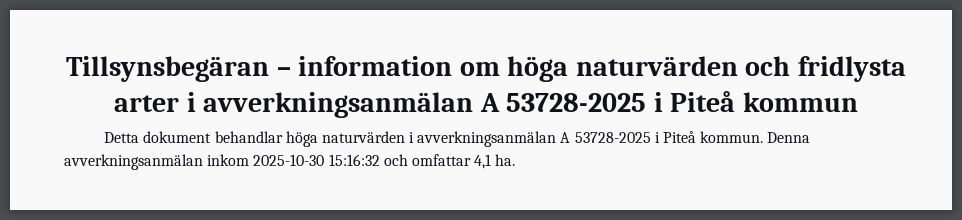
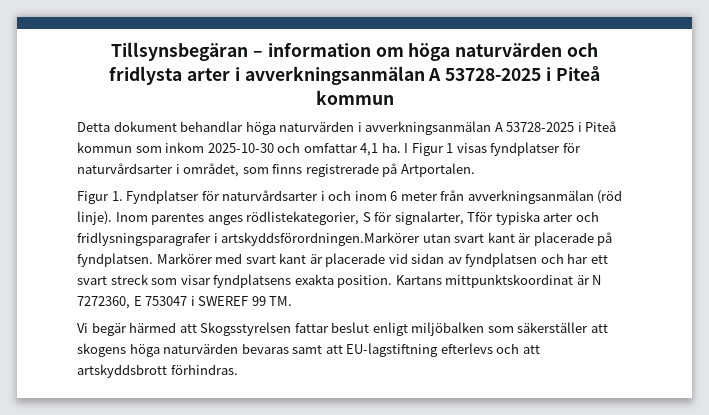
- Detta dokument behandlar höga naturvärden i avverkningsanmälan A 53728-2025 i Piteå kommun. Denna avverkningsanmälan inkom 2025-10-30 15:16:32 och omfattar 4,1 ha.
+ Detta dokument behandlar höga naturvärden i avverkningsanmälan A 53728-2025 i Piteå kommun som inkom 2025-10-30 och omfattar 4,1 ha.
+ I Figur 1 visas fyndplatser för naturvårdsarter i området, som finns registrerade på Artportalen.
+ Figur 1. Fyndplatser för naturvårdsarter i och inom 6 meter från avverkningsanmälan (röd linje). Inom parentes anges rödlistekategorier, S för signalarter, Tför typiska arter och fridlysningsparagrafer i artskyddsförordningen.Markörer utan svart kant är placerade på fyndplatsen. Markörer med svart kant är placerade vid sidan av fyndplatsen och har ett svart streck som visar fyndplatsens exakta position. Kartans mittpunktskoordinat är N 7272360, E 753047 i SWEREF 99 TM.
+ Vi begär härmed att Skogsstyrelsen fattar beslut enligt miljöbalken som säkerställer att skogens höga naturvärden bevaras samt att EU-lagstiftning efterlevs och att artskyddsbrott förhindras.

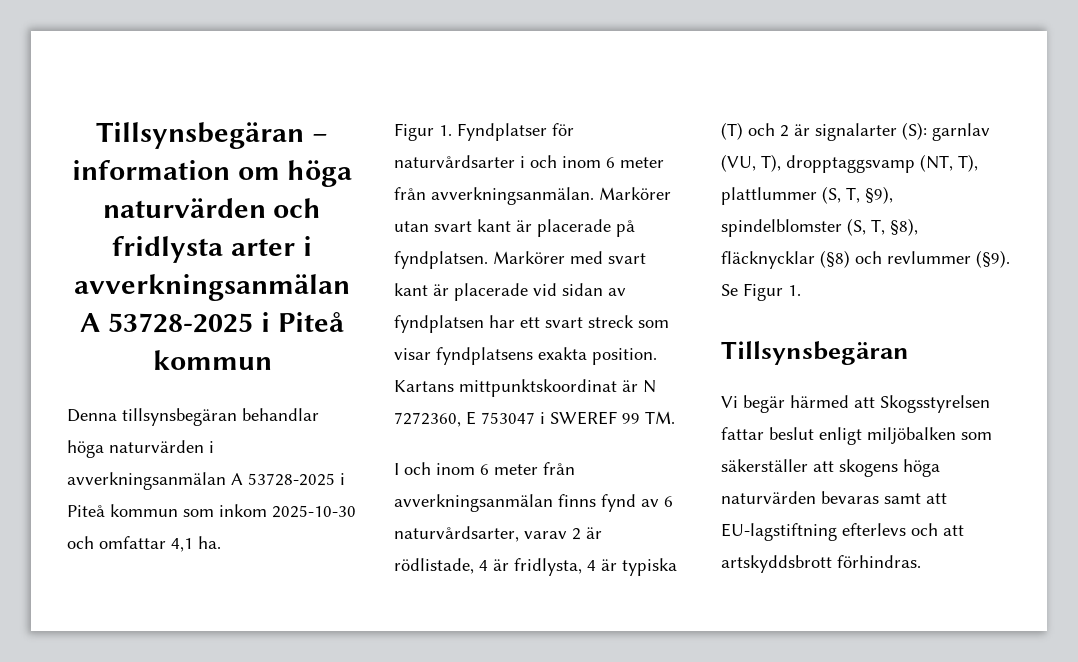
- Detta dokument behandlar höga naturvärden i avverkningsanmälan A 53728-2025 i Piteå kommun som inkom 2025-10-30 och omfattar 4,1 ha. I Figur 1 visas fyndplatser för naturvårdsarter i området, som finns registrerade på Artportalen.
+ Denna tillsynsbegäran behandlar höga naturvärden i avverkningsanmälan A 53728-2025 i Piteå kommun som inkom 2025-10-30 och omfattar 4,1 ha.
- Figur 1. Fyndplatser för naturvårdsarter i och inom 6 meter från avverkningsanmälan (röd linje). Inom parentes anges rödlistekategorier, S för signalarter, Tför typiska arter och fridlysningsparagrafer i artskyddsförordningen.Markörer utan svart kant är placerade på fyndplatsen.
+ Figur 1. Fyndplatser för naturvårdsarter i och inom 6 meter från avverkningsanmälan. Markörer utan svart kant är placerade på fyndplatsen.
- Markörer med svart kant är placerade vid sidan av fyndplatsen och har ett svart streck som visar fyndplatsens exakta position.
+ Markörer med svart kant är placerade vid sidan av fyndplatsen har ett svart streck som visar fyndplatsens exakta position.
+ I och inom 6 meter från avverkningsanmälan finns fynd av 6 naturvårdsarter, varav 2 är rödlistade, 4 är fridlysta, 4 är typiska (T) och 2 är signalarter (S): garnlav (VU, T), dropptaggsvamp (NT, T), plattlummer (S, T, §9), spindelblomster (S, T, §8), fläcknycklar (§8) och revlummer (§9). Se Figur 1.
+ Tillsynsbegäran

